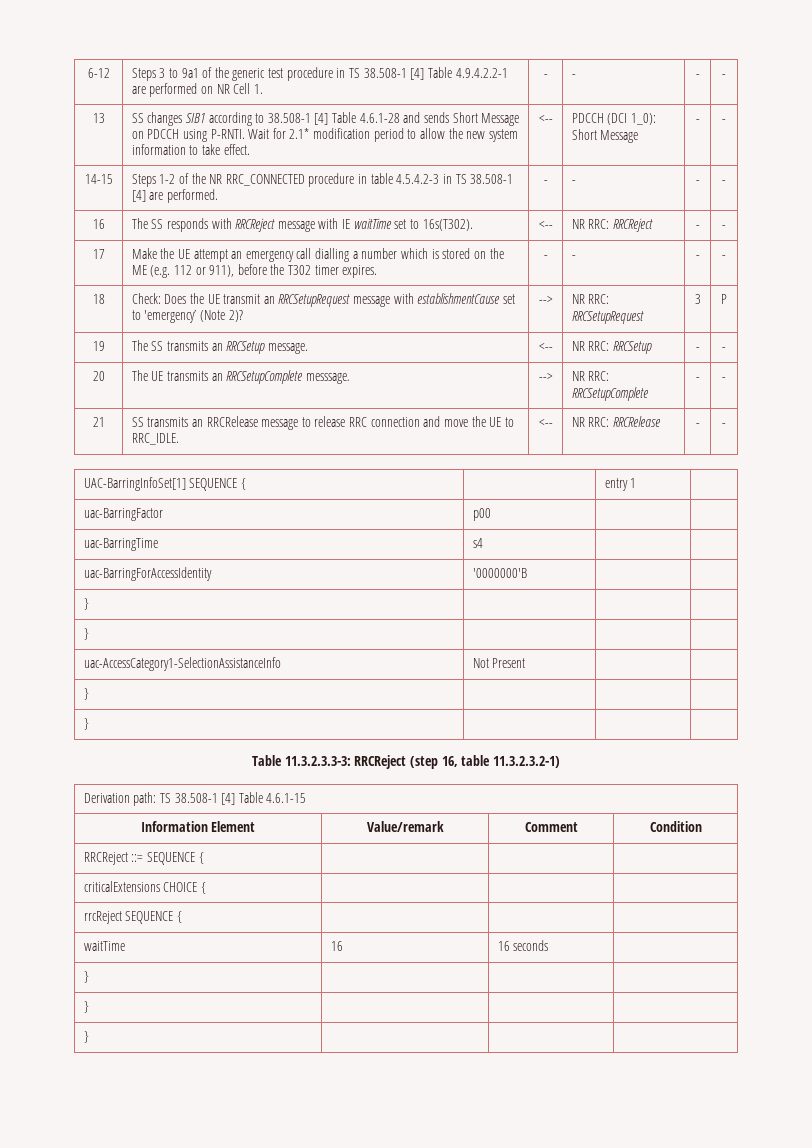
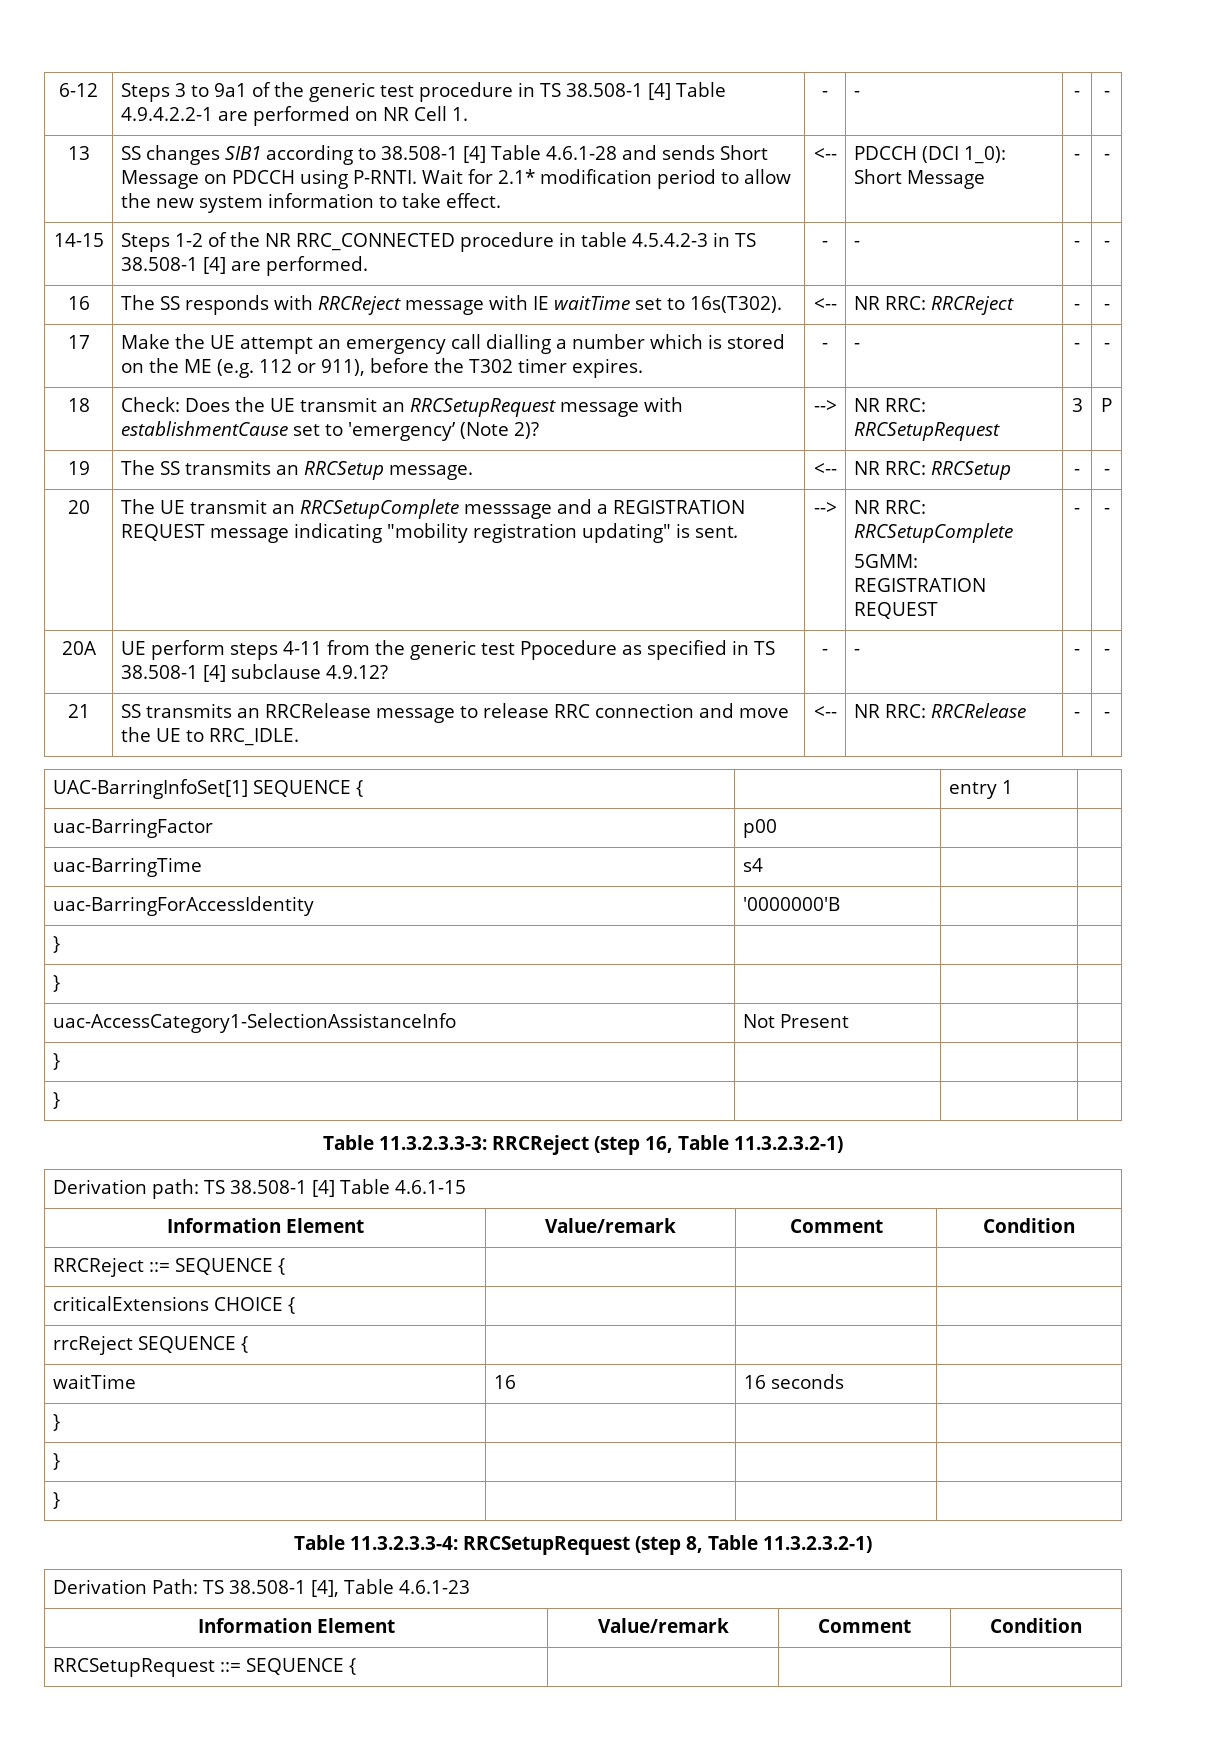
- 20 | The UE transmits an RRCSetupComplete messsage. | --> | NR RRC: RRCSetupComplete | - | -
+ 20 | The UE transmit an RRCSetupComplete messsage and a REGISTRATION REQUEST message indicating "mobility registration updating" is sent. | --> | NR RRC: RRCSetupComplete
+ 5GMM: REGISTRATION REQUEST | - | -
+ 20A | UE perform steps 4-11 from the generic test Ppocedure as specified in TS 38.508-1 [4] subclause 4.9.12? | - | - | - | -
- Table 11.3.2.3.3-3: RRCReject (step 16, table 11.3.2.3.2-1)
+ Table 11.3.2.3.3-3: RRCReject (step 16, Table 11.3.2.3.2-1)
+ Table 11.3.2.3.3-4: RRCSetupRequest (step 8, Table 11.3.2.3.2-1)
+ Derivation Path: TS 38.508-1 [4], Table 4.6.1-23
+ Information Element | Value/remark | Comment | Condition
+ RRCSetupRequest ::= SEQUENCE { | | |

